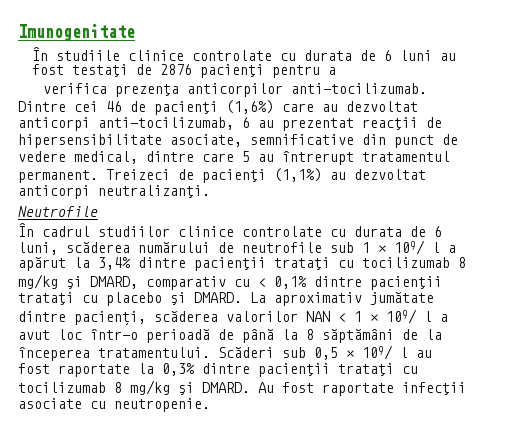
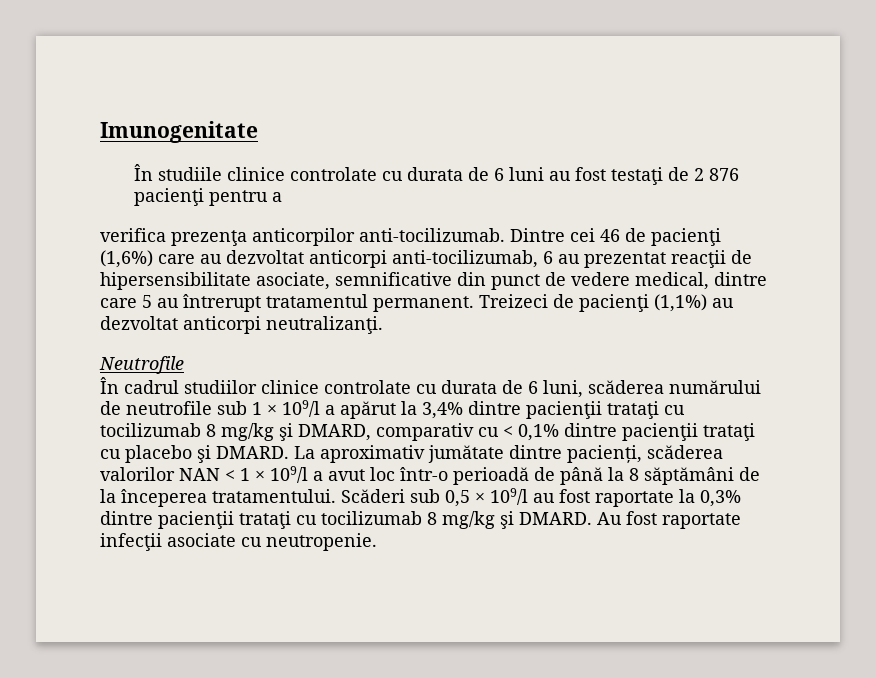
- În studiile clinice controlate cu durata de 6 luni au fost testaţi de 2876 pacienţi pentru a
+ În studiile clinice controlate cu durata de 6 luni au fost testaţi de 2 876 pacienţi pentru a
- În cadrul studiilor clinice controlate cu durata de 6 luni, scăderea numărului de neutrofile sub 1 × 109/ l a apărut la 3,4% dintre pacienţii trataţi cu tocilizumab 8 mg/kg şi DMARD, comparativ cu < 0,1% dintre pacienţii trataţi cu placebo şi DMARD.
+ În cadrul studiilor clinice controlate cu durata de 6 luni, scăderea numărului de neutrofile sub 1 × 109/l a apărut la 3,4% dintre pacienţii trataţi cu tocilizumab 8 mg/kg şi DMARD, comparativ cu < 0,1% dintre pacienţii trataţi cu placebo şi DMARD.
- La aproximativ jumătate dintre pacienți, scăderea valorilor NAN < 1 × 109/ l a avut loc într-o perioadă de până la 8 săptămâni de la începerea tratamentului.
+ La aproximativ jumătate dintre pacienți, scăderea valorilor NAN < 1 × 109/l a avut loc într-o perioadă de până la 8 săptămâni de la începerea tratamentului.
- Scăderi sub 0,5 × 109/ l au fost raportate la 0,3% dintre pacienţii trataţi cu tocilizumab 8 mg/kg şi DMARD.
+ Scăderi sub 0,5 × 109/l au fost raportate la 0,3% dintre pacienţii trataţi cu tocilizumab 8 mg/kg şi DMARD.

